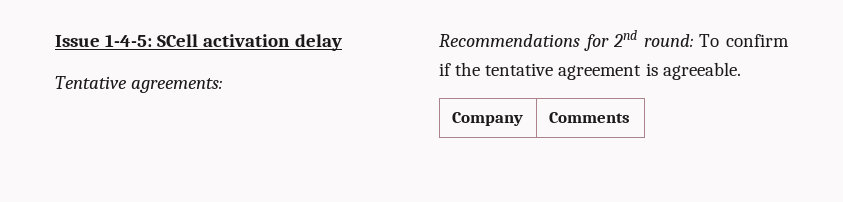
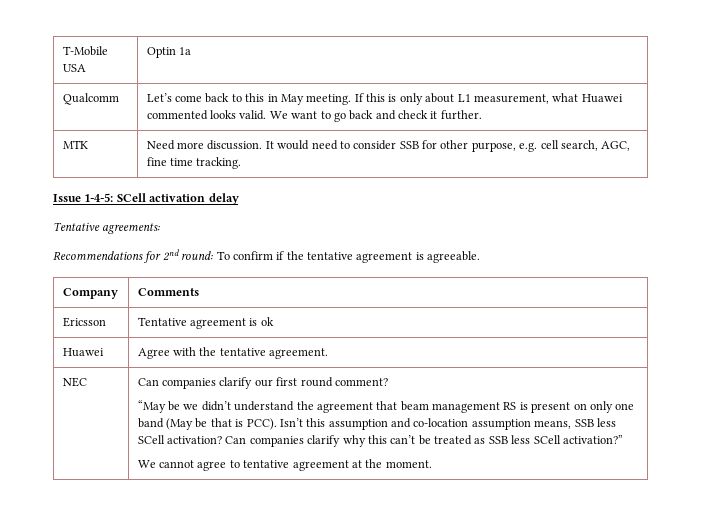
+ T-Mobile USA | Optin 1a
+ Qualcomm | Let’s come back to this in May meeting. If this is only about L1 measurement, what Huawei commented looks valid. We want to go back and check it further.
+ MTK | Need more discussion. It would need to consider SSB for other purpose, e.g. cell search, AGC, fine time tracking.
+ Ericsson | Tentative agreement is ok
+ Huawei | Agree with the tentative agreement.
+ NEC | Can companies clarify our first round comment?
+ “May be we didn’t understand the agreement that beam management RS is present on only one band (May be that is PCC). Isn’t this assumption and co-location assumption means, SSB less SCell activation? Can companies clarify why this can’t be treated as SSB less SCell activation?”
+ We cannot agree to tentative agreement at the moment.

